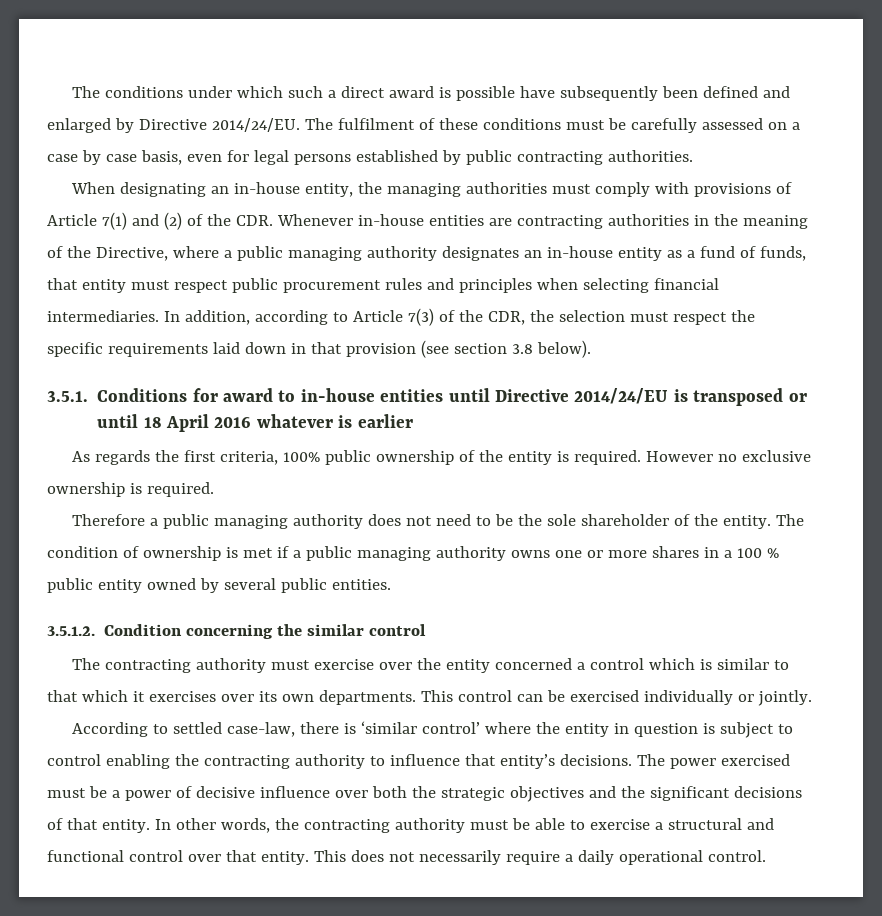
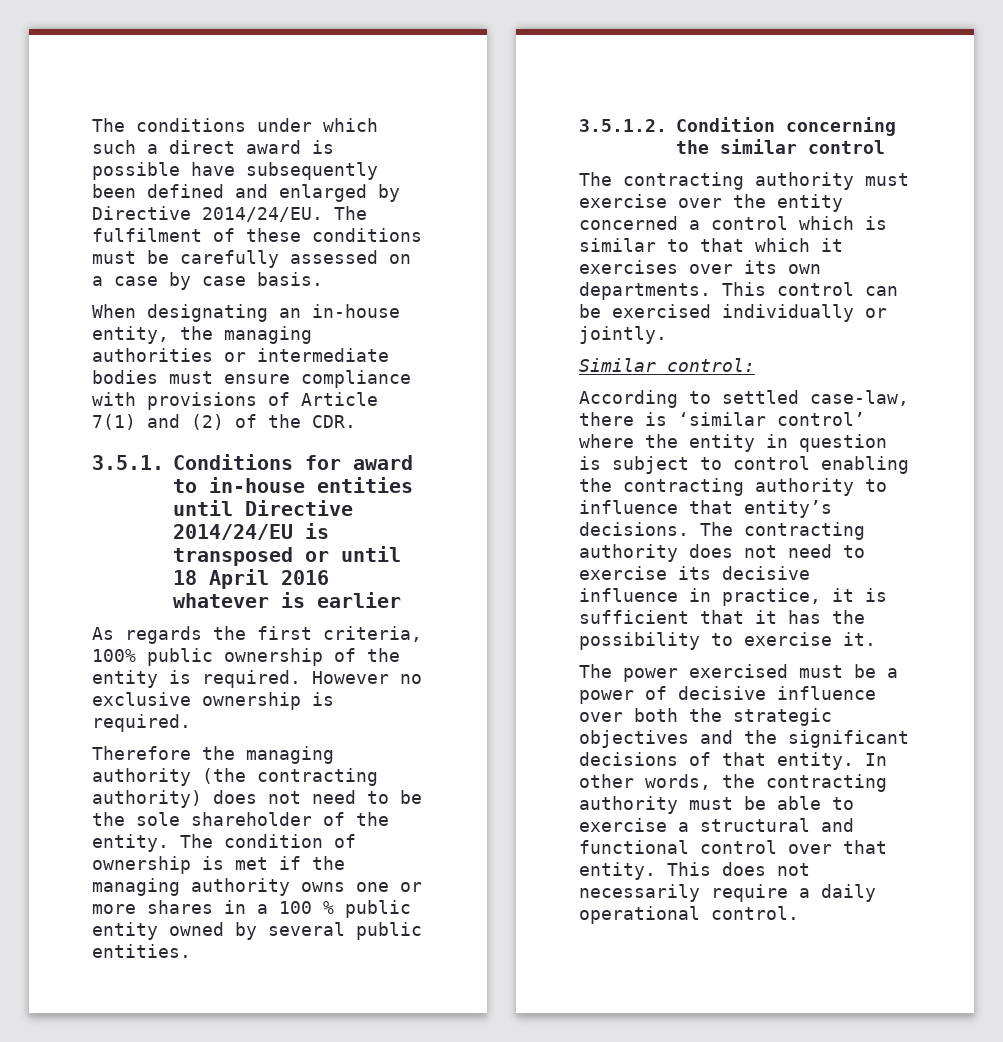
- The fulfilment of these conditions must be carefully assessed on a case by case basis, even for legal persons established by public contracting authorities.
+ The fulfilment of these conditions must be carefully assessed on a case by case basis.
- When designating an in-house entity, the managing authorities must comply with provisions of Article 7(1) and (2) of the CDR. Whenever in-house entities are contracting authorities in the meaning of the Directive, where a public managing authority designates an in-house entity as a fund of funds, that entity must respect public procurement rules and principles when selecting financial intermediaries. In addition, according to Article 7(3) of the CDR, the selection must respect the specific requirements laid down in that provision (see section 3.8 below).
+ When designating an in-house entity, the managing authorities or intermediate bodies must ensure compliance with provisions of Article 7(1) and (2) of the CDR.
- Therefore a public managing authority does not need to be the sole shareholder of the entity.
+ Therefore the managing authority (the contracting authority) does not need to be the sole shareholder of the entity.
- The condition of ownership is met if a public managing authority owns one or more shares in a 100 % public entity owned by several public entities.
+ The condition of ownership is met if the managing authority owns one or more shares in a 100 % public entity owned by several public entities.
+ Similar control:
+ The contracting authority does not need to exercise its decisive influence in practice, it is sufficient that it has the possibility to exercise it.

